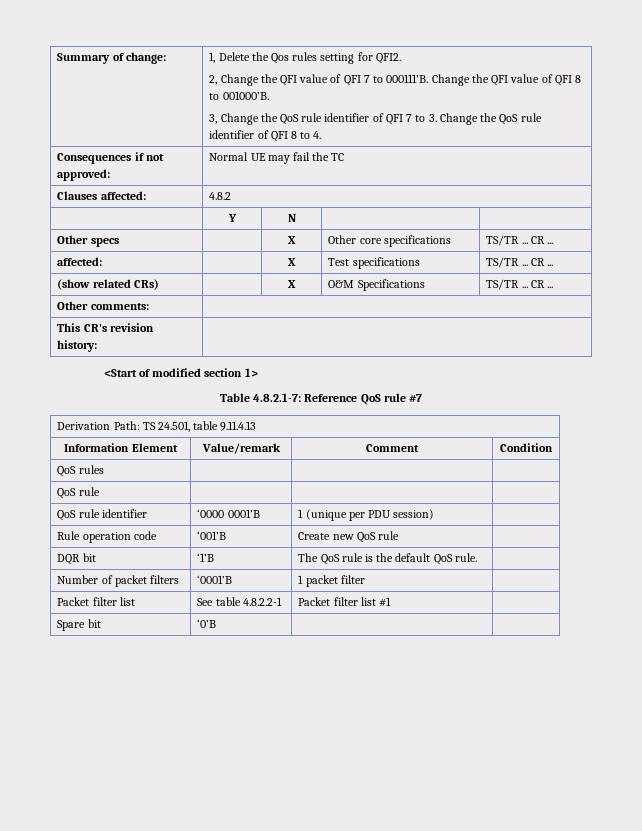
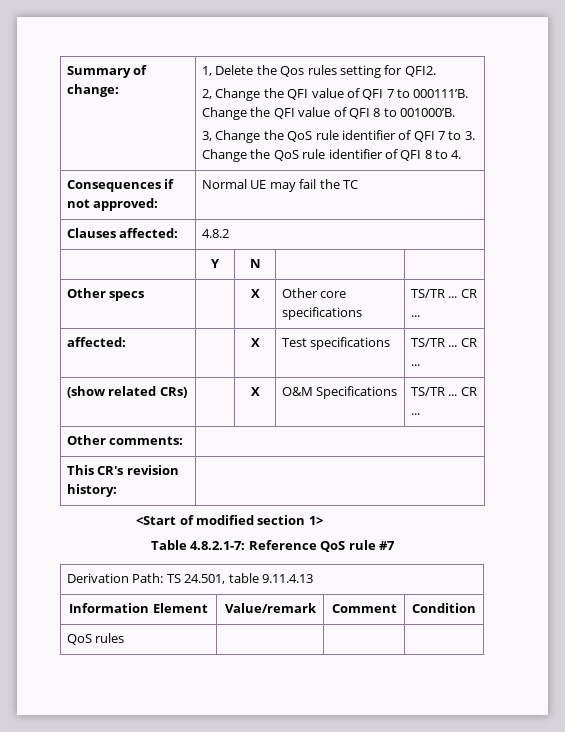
- QoS rule | | |
- QoS rule identifier | ‘0000 0001’B | 1 (unique per PDU session) |
- Rule operation code | ‘001’B | Create new QoS rule |
- DQR bit | ‘1’B | The QoS rule is the default QoS rule. |
- Number of packet filters | ‘0001’B | 1 packet filter |
- Packet filter list | See table 4.8.2.2-1 | Packet filter list #1 |
- Spare bit | ‘0’B | |

